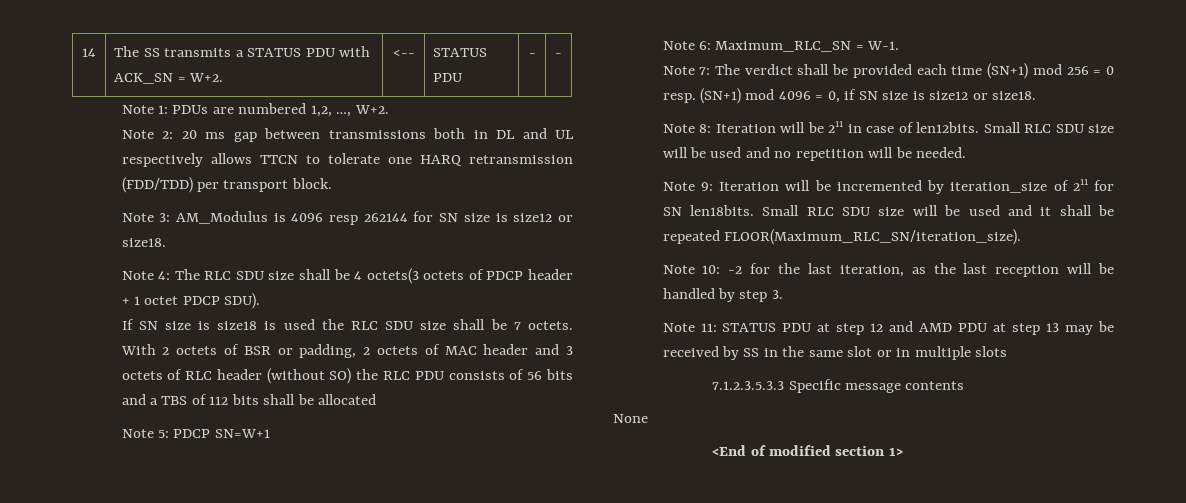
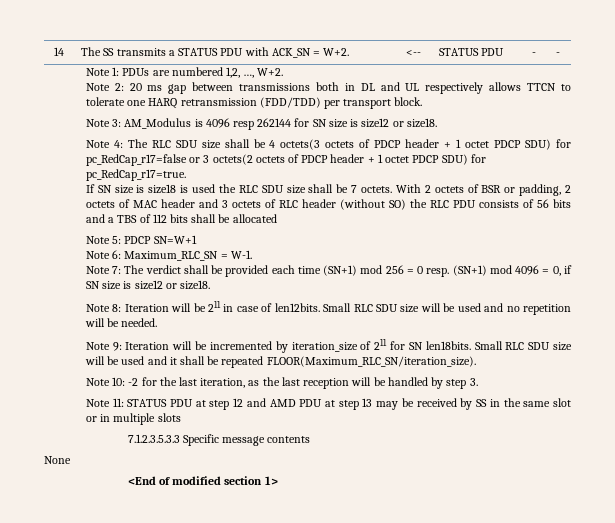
- Note 4: The RLC SDU size shall be 4 octets(3 octets of PDCP header + 1 octet PDCP SDU).
+ Note 4: The RLC SDU size shall be 4 octets(3 octets of PDCP header + 1 octet PDCP SDU) for pc_RedCap_r17=false or 3 octets(2 octets of PDCP header + 1 octet PDCP SDU) for pc_RedCap_r17=true.

